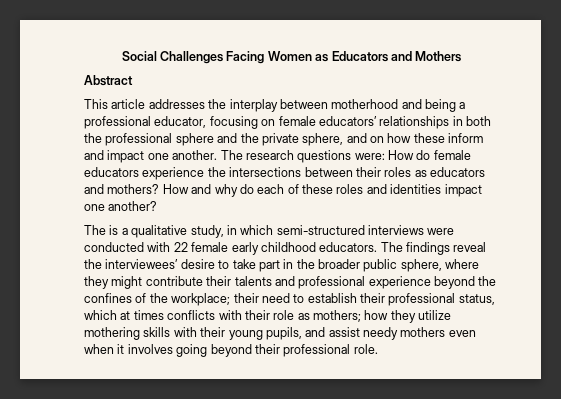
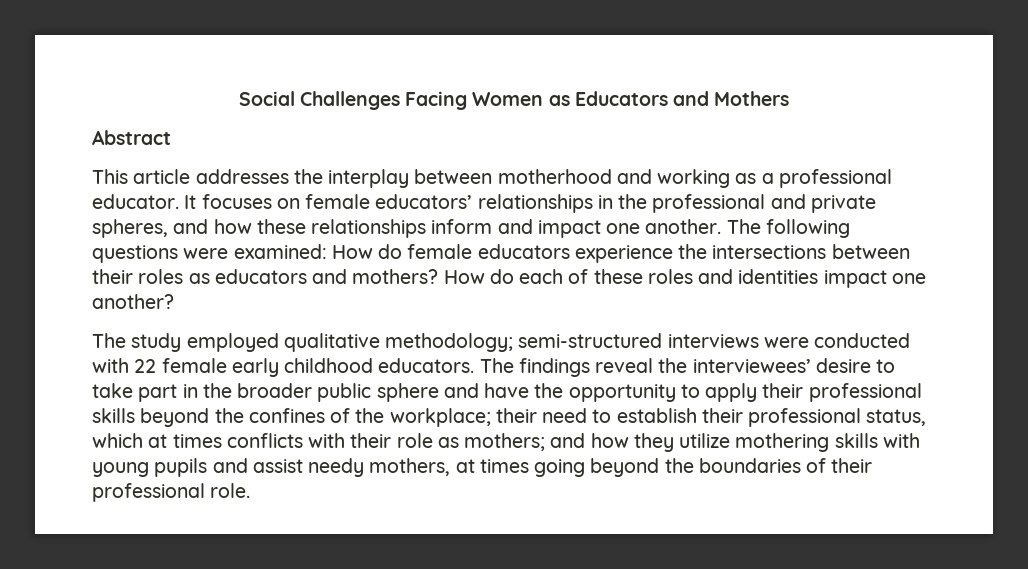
- This article addresses the interplay between motherhood and being a professional educator, focusing on female educators’ relationships in both the professional sphere and the private sphere, and on how these inform and impact one another.
+ This article addresses the interplay between motherhood and working as a professional educator. It focuses on female educators’ relationships in the professional and private spheres, and how these relationships inform and impact one another.
- The research questions were: How do female educators experience the intersections between their roles as educators and mothers?
+ The following questions were examined: How do female educators experience the intersections between their roles as educators and mothers?
- How and why do each of these roles and identities impact one another?
+ How do each of these roles and identities impact one another?
- The is a qualitative study, in which semi-structured interviews were conducted with 22 female early childhood educators.
+ The study employed qualitative methodology; semi-structured interviews were conducted with 22 female early childhood educators.
- The findings reveal the interviewees’ desire to take part in the broader public sphere, where they might contribute their talents and professional experience beyond the confines of the workplace; their need to establish their professional status, which at times conflicts with their role as mothers; how they utilize mothering skills with their young pupils, and assist needy mothers even when it involves going beyond their professional role.
+ The findings reveal the interviewees’ desire to take part in the broader public sphere and have the opportunity to apply their professional skills beyond the confines of the workplace; their need to establish their professional status, which at times conflicts with their role as mothers; and how they utilize mothering skills with young pupils and assist needy mothers, at times going beyond the boundaries of their professional role.

